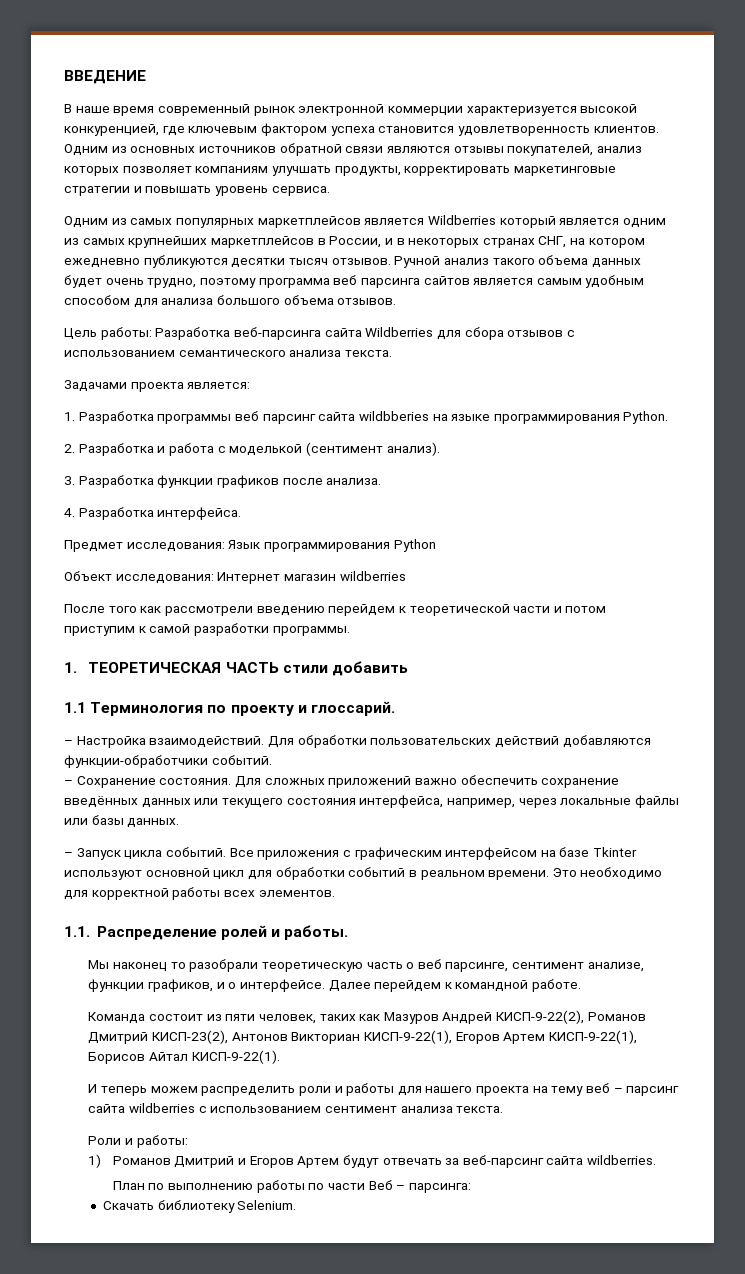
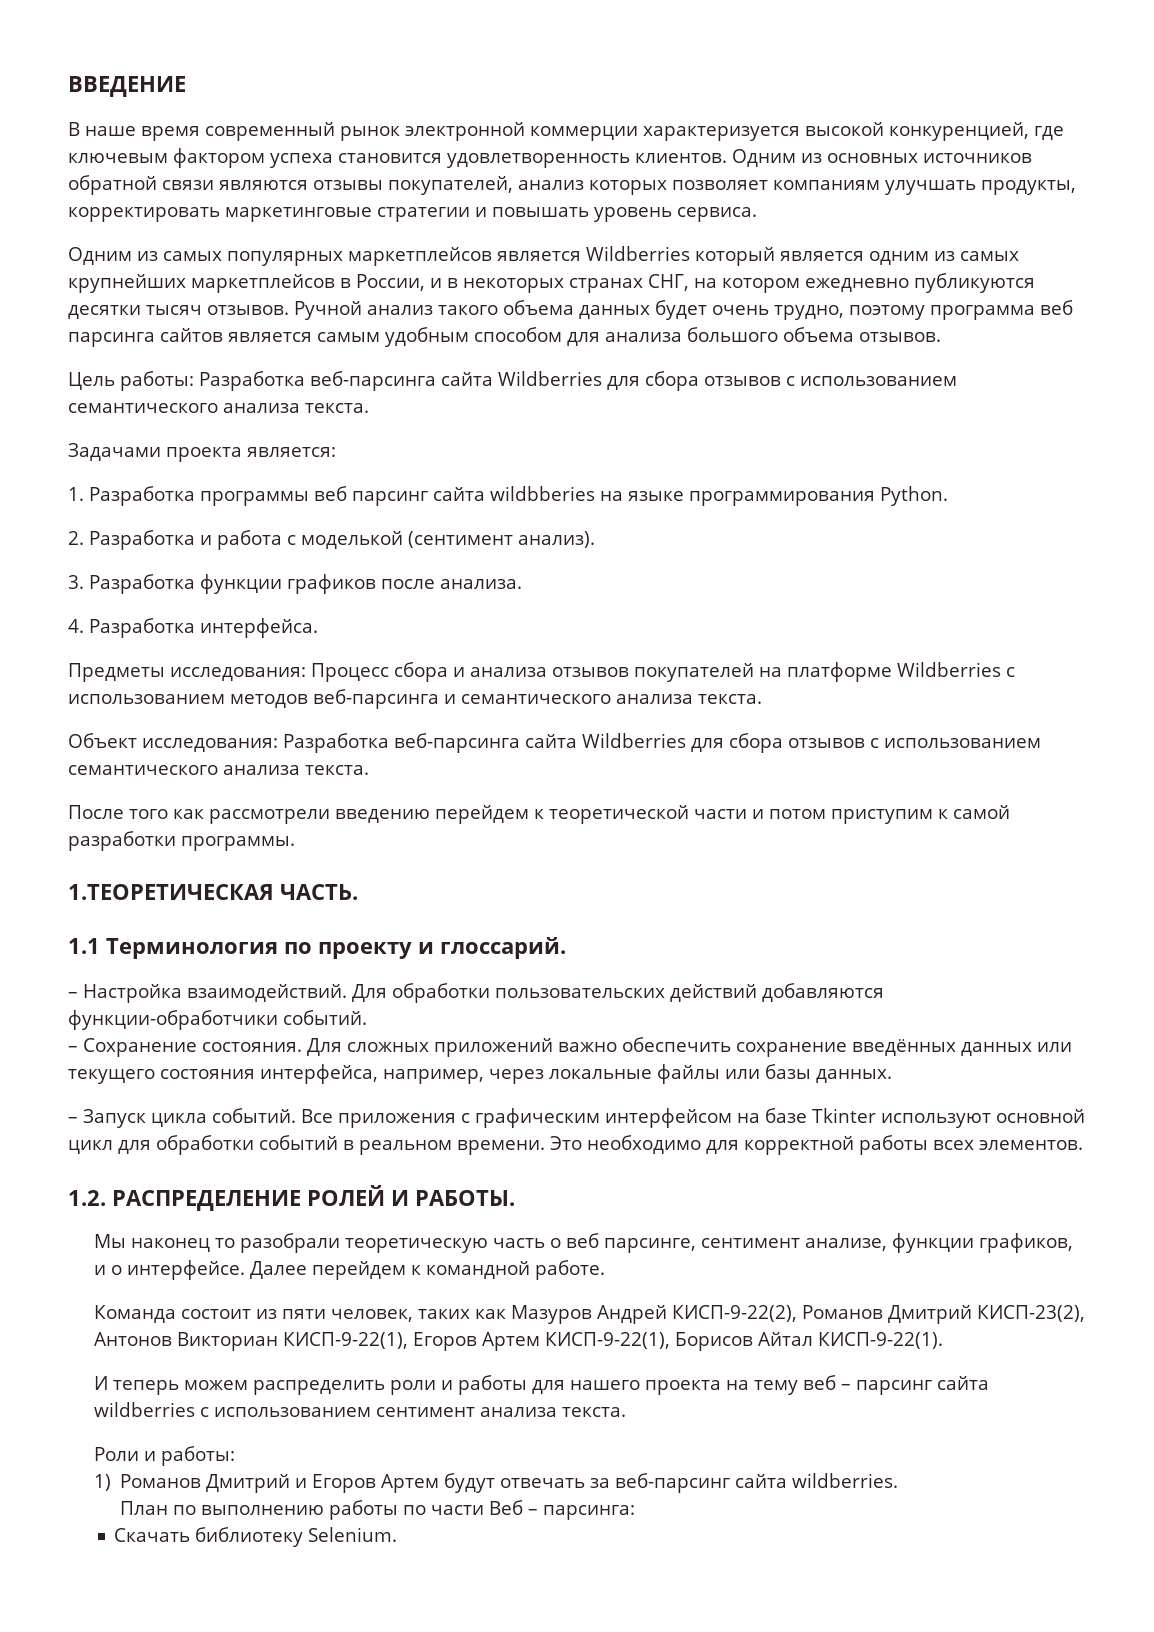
- Предмет исследования: Язык программирования Python
- Объект исследования: Интернет магазин wildberries
+ Предметы исследования: Процесс сбора и анализа отзывов покупателей на платформе Wildberries с использованием методов веб-парсинга и семантического анализа текста.
+ Объект исследования: Разработка веб-парсинга сайта Wildberries для сбора отзывов с использованием семантического анализа текста.
- 1. ТЕОРЕТИЧЕСКАЯ ЧАСТЬ стили добавить
+ 1.ТЕОРЕТИЧЕСКАЯ ЧАСТЬ.
- 1.1. Распределение ролей и работы.
+ 1.2. РАСПРЕДЕЛЕНИЕ РОЛЕЙ И РАБОТЫ.

